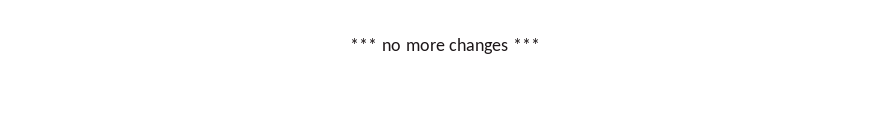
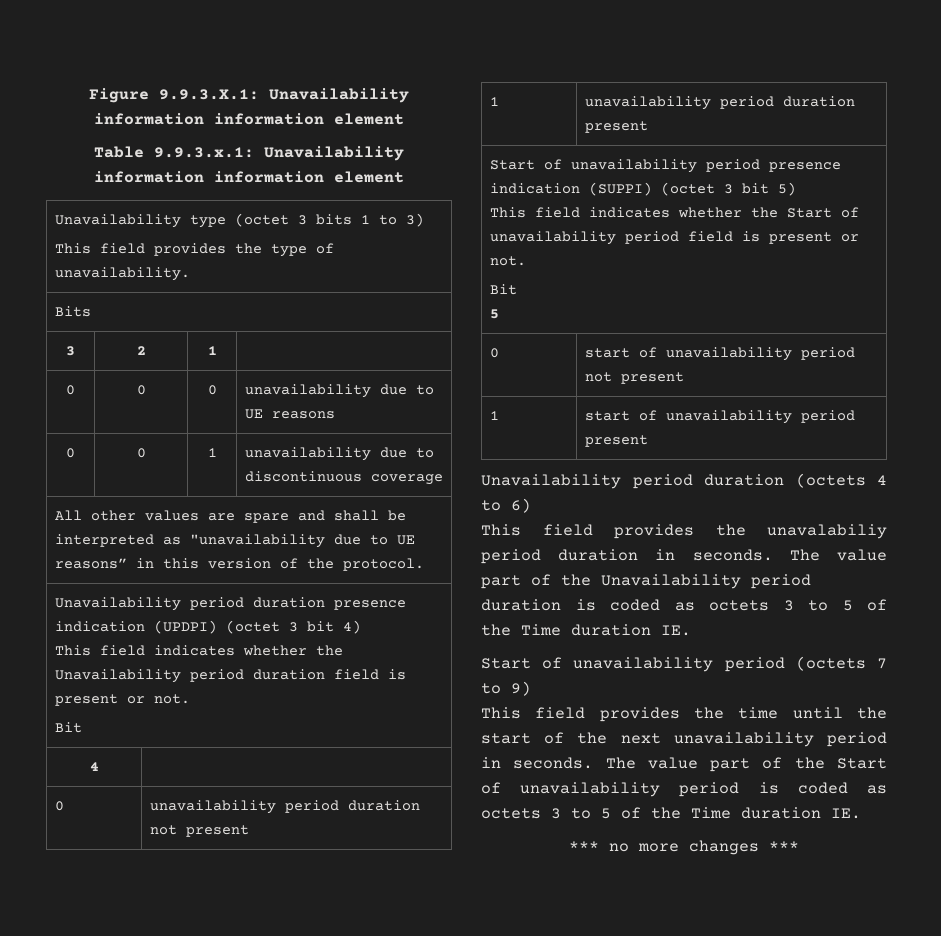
+ Figure 9.9.3.X.1: Unavailability information information element
+ Table 9.9.3.x.1: Unavailability information information element
+ Unavailability type (octet 3 bits 1 to 3)
+ This field provides the type of unavailability.
+ Bits
+ 3 | 2 | 1 |
+ 0 | 0 | 0 | unavailability due to UE reasons
+ 0 | 0 | 1 | unavailability due to discontinuous coverage
+ All other values are spare and shall be interpreted as "unavailability due to UE reasons” in this version of the protocol.
+ Unavailability period duration presence indication (UPDPI) (octet 3 bit 4)
+ This field indicates whether the Unavailability period duration field is present or not.
+ Bit
+ 4 |
+ 0 | unavailability period duration not present
+ 1 | unavailability period duration present
+ Start of unavailability period presence indication (SUPPI) (octet 3 bit 5)
+ This field indicates whether the Start of unavailability period field is present or not.
+ Bit
+ 5
+ 0 | start of unavailability period not present
+ 1 | start of unavailability period present
+ Unavailability period duration (octets 4 to 6)
+ This field provides the unavalabiliy period duration in seconds. The value part of the Unavailability period duration is coded as octets 3 to 5 of the Time duration IE.
+ Start of unavailability period (octets 7 to 9)
+ This field provides the time until the start of the next unavailability period in seconds. The value part of the Start of unavailability period is coded as octets 3 to 5 of the Time duration IE.

